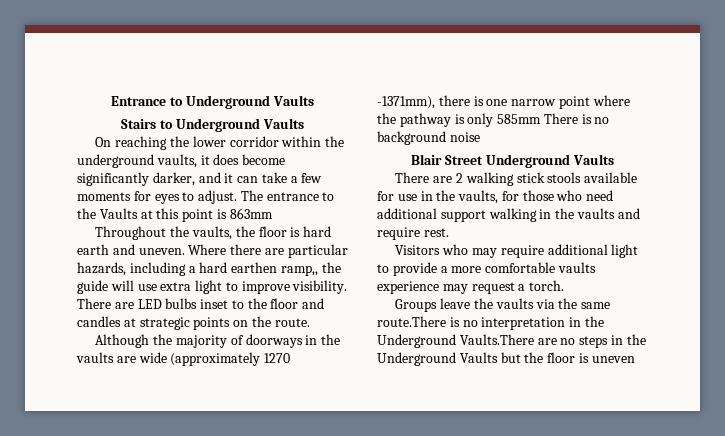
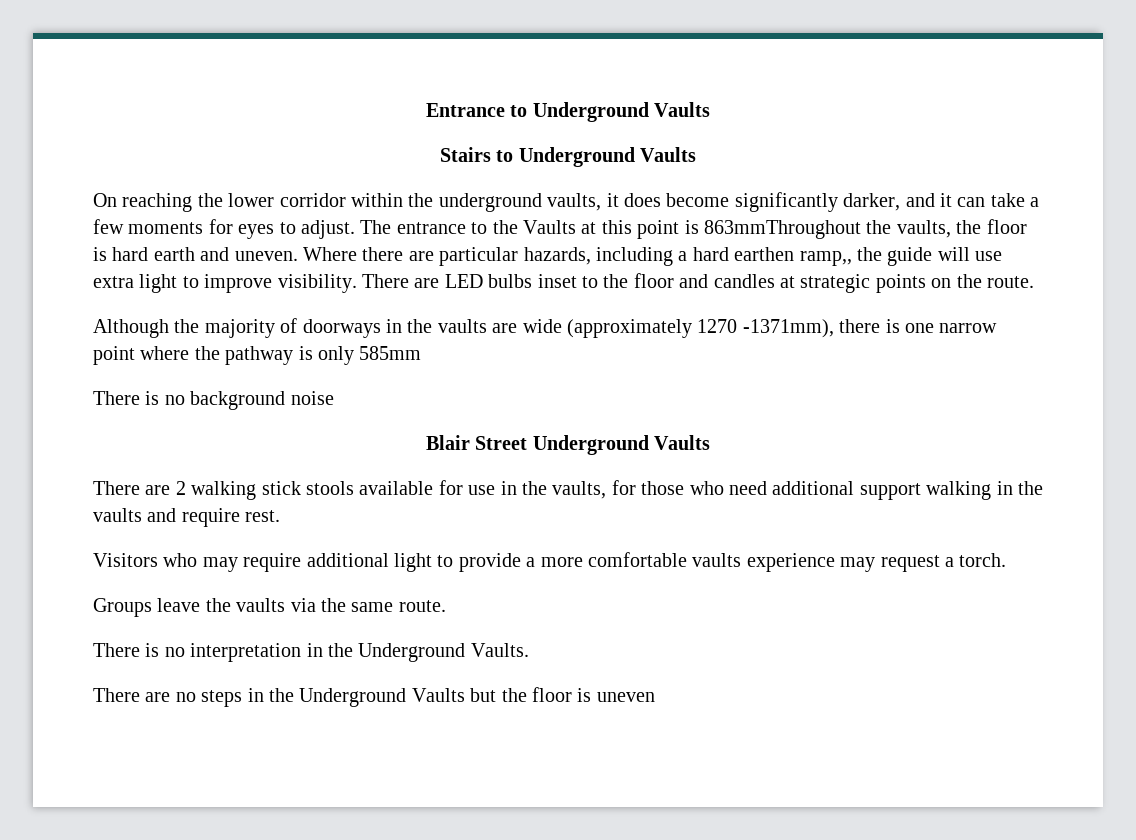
- The entrance to the Vaults at this point is 863mm
- Throughout the vaults, the floor is hard earth and uneven.
+ The entrance to the Vaults at this point is 863mmThroughout the vaults, the floor is hard earth and uneven.
- Although the majority of doorways in the vaults are wide (approximately 1270 -1371mm), there is one narrow point where the pathway is only 585mm There is no background noise
+ Although the majority of doorways in the vaults are wide (approximately 1270 -1371mm), there is one narrow point where the pathway is only 585mm
+ There is no background noise
- Groups leave the vaults via the same route.There is no interpretation in the Underground Vaults.There are no steps in the Underground Vaults but the floor is uneven
+ Groups leave the vaults via the same route.
+ There is no interpretation in the Underground Vaults.
+ There are no steps in the Underground Vaults but the floor is uneven

